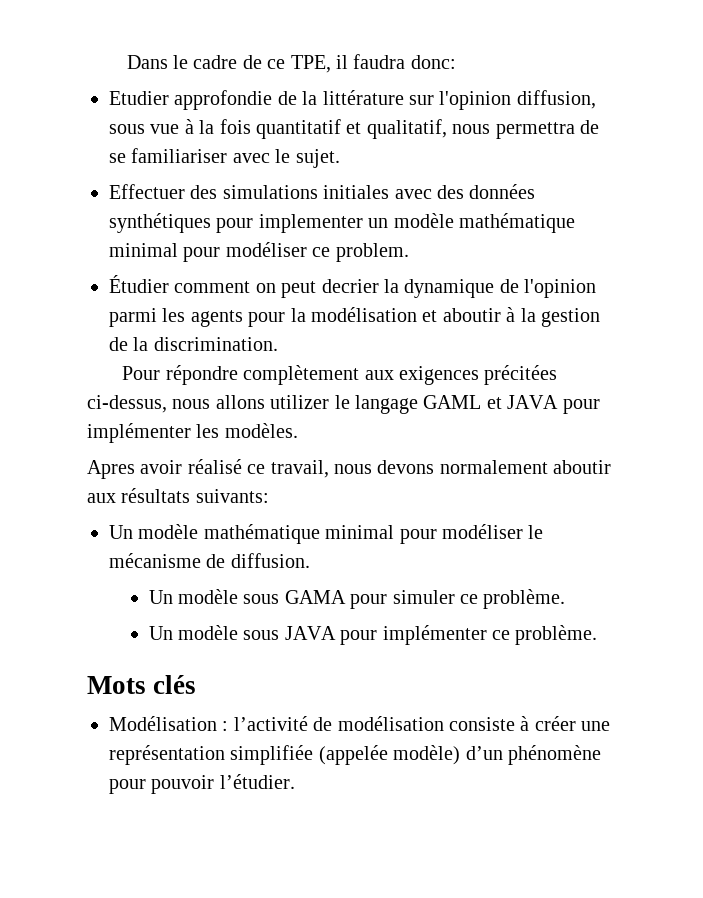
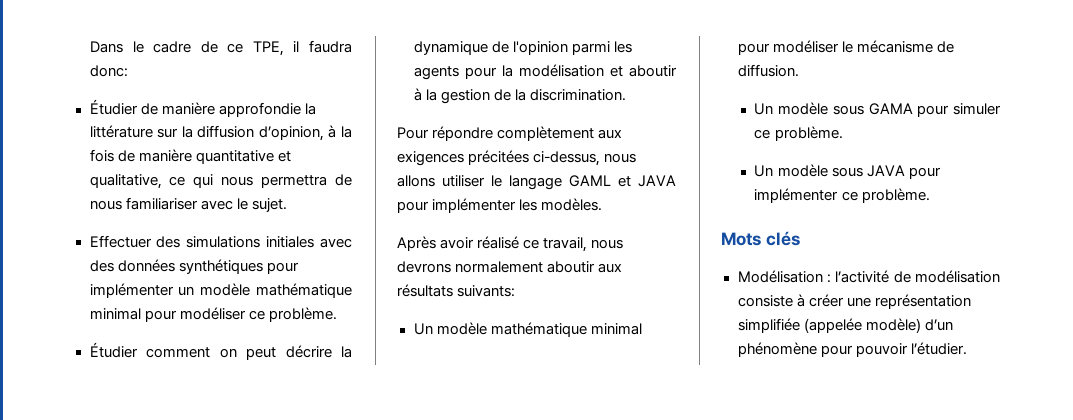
- Etudier approfondie de la littérature sur l'opinion diffusion, sous vue à la fois quantitatif et qualitatif, nous permettra de se familiariser avec le sujet.
+ Étudier de manière approfondie la littérature sur la diffusion d’opinion, à la fois de manière quantitative et qualitative, ce qui nous permettra de nous familiariser avec le sujet.
- Effectuer des simulations initiales avec des données synthétiques pour implementer un modèle mathématique minimal pour modéliser ce problem.
+ Effectuer des simulations initiales avec des données synthétiques pour implémenter un modèle mathématique minimal pour modéliser ce problème.
- Étudier comment on peut decrier la dynamique de l'opinion parmi les agents pour la modélisation et aboutir à la gestion de la discrimination.
+ Étudier comment on peut décrire la dynamique de l'opinion parmi les agents pour la modélisation et aboutir à la gestion de la discrimination.
- Pour répondre complètement aux exigences précitées ci-dessus, nous allons utilizer le langage GAML et JAVA pour implémenter les modèles.
+ Pour répondre complètement aux exigences précitées ci-dessus, nous allons utiliser le langage GAML et JAVA pour implémenter les modèles.
- Apres avoir réalisé ce travail, nous devons normalement aboutir aux résultats suivants:
+ Après avoir réalisé ce travail, nous devrons normalement aboutir aux résultats suivants:

